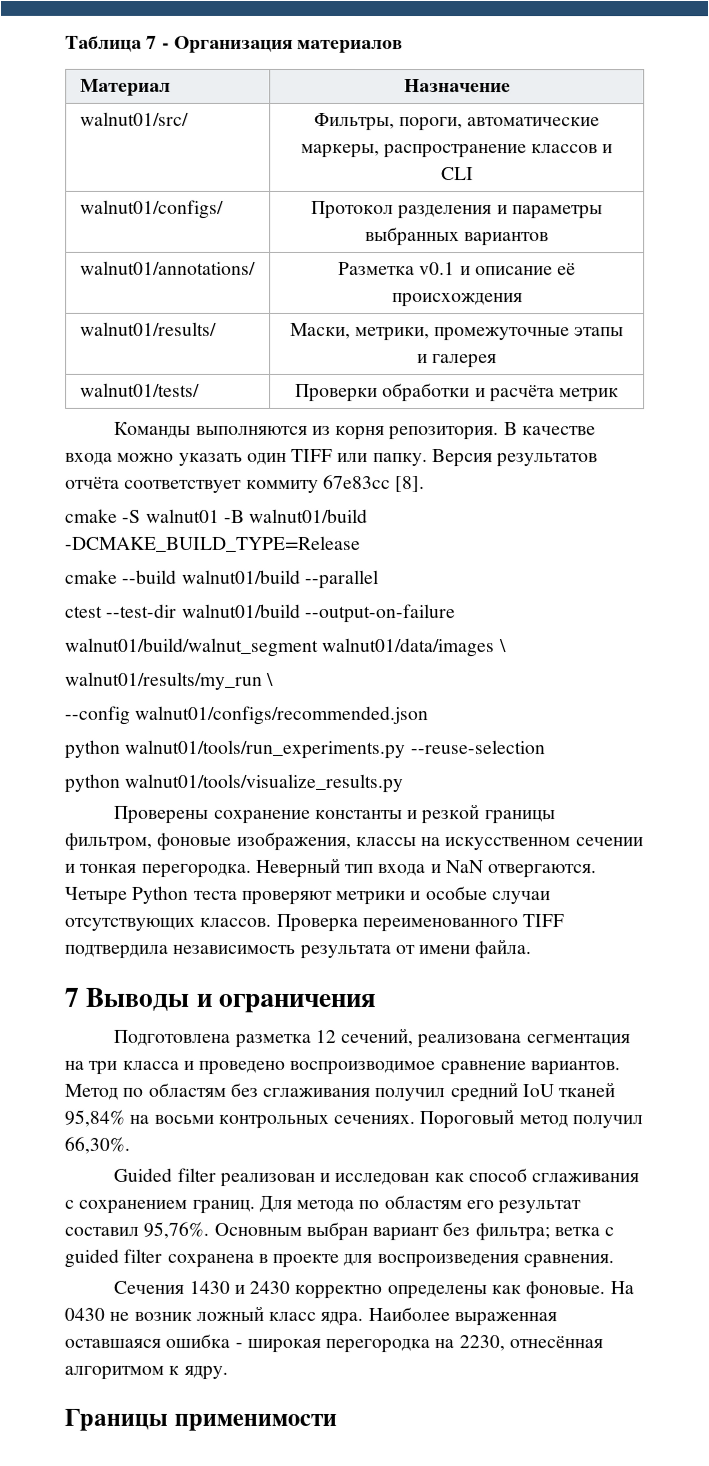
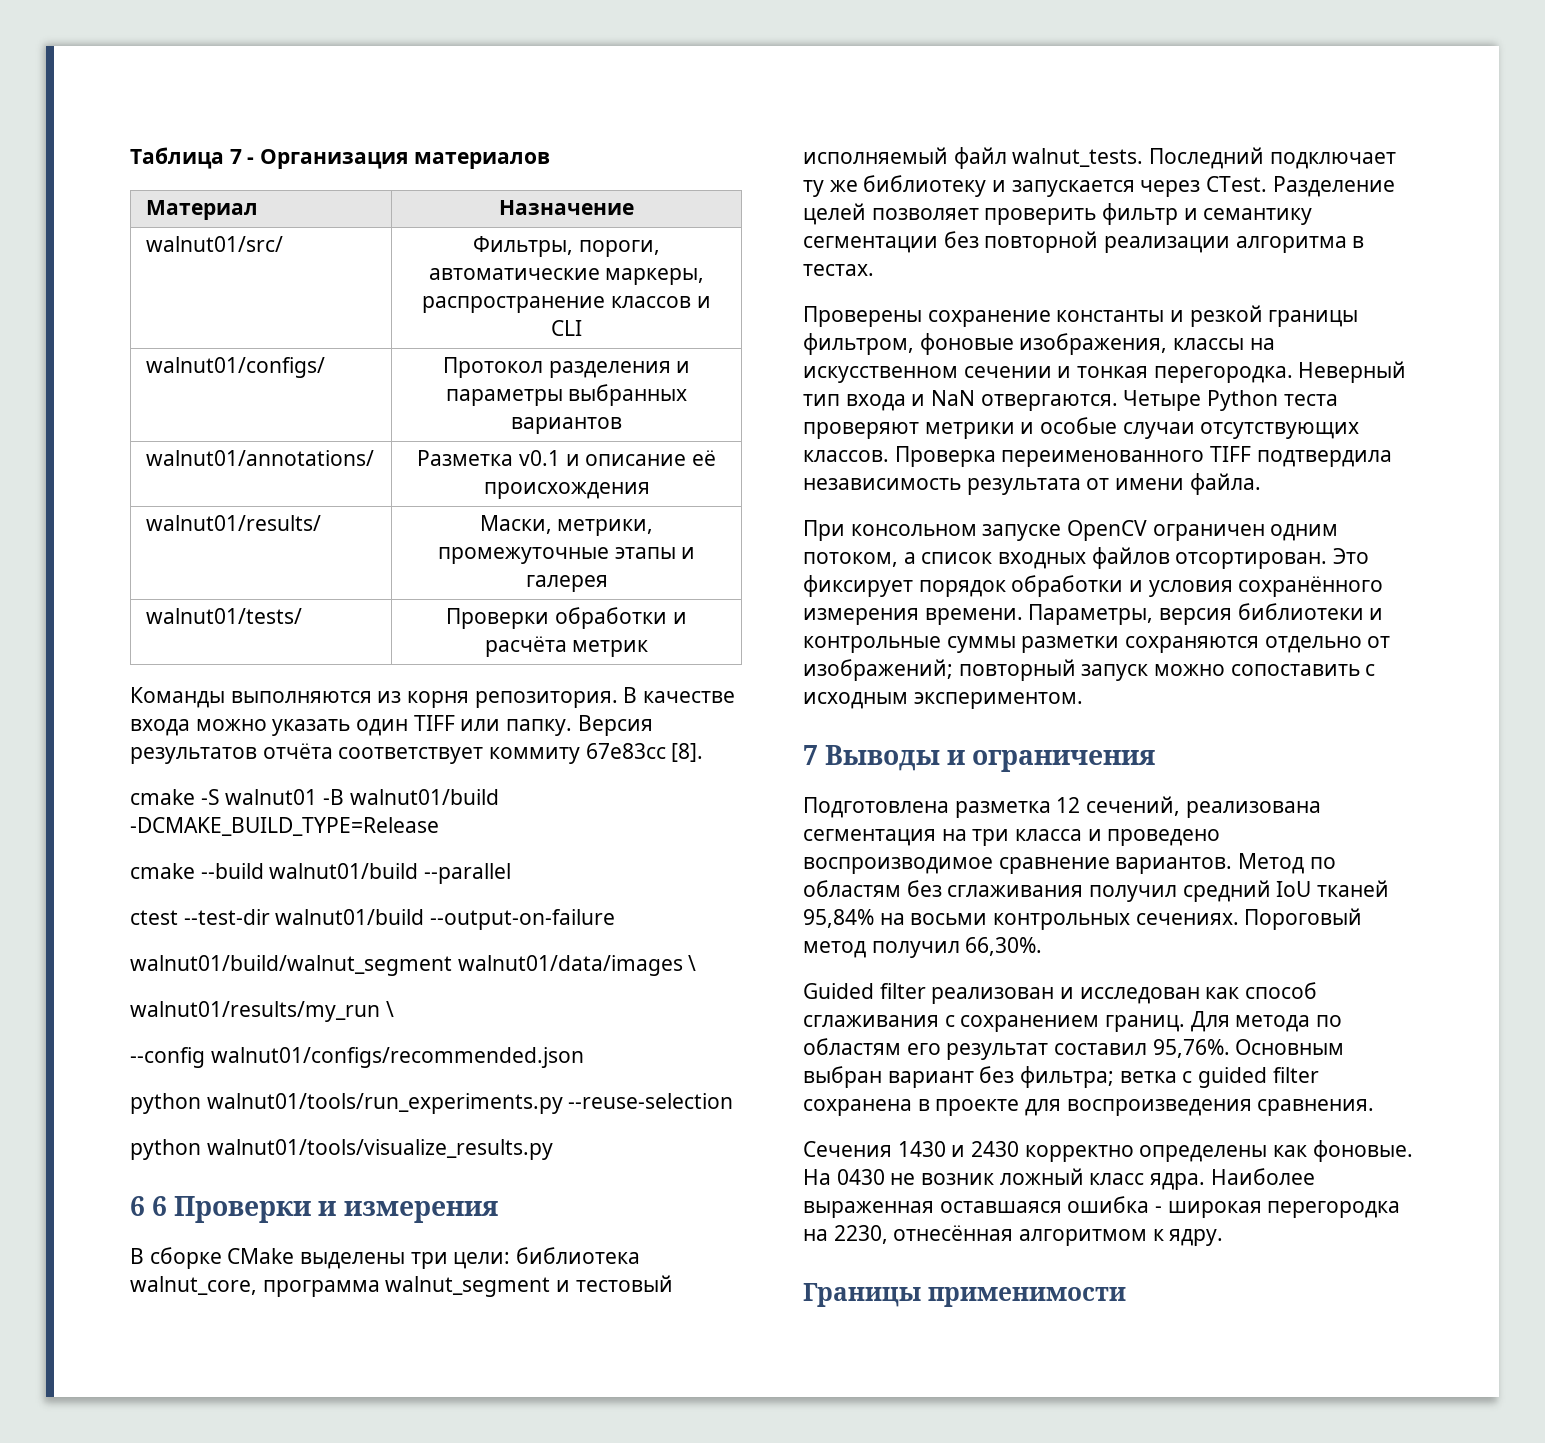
+ 6 6 Проверки и измерения
+ В сборке CMake выделены три цели: библиотека walnut_core, программа walnut_segment и тестовый исполняемый файл walnut_tests. Последний подключает ту же библиотеку и запускается через CTest. Разделение целей позволяет проверить фильтр и семантику сегментации без повторной реализации алгоритма в тестах.
+ При консольном запуске OpenCV ограничен одним потоком, а список входных файлов отсортирован. Это фиксирует порядок обработки и условия сохранённого измерения времени. Параметры, версия библиотеки и контрольные суммы разметки сохраняются отдельно от изображений; повторный запуск можно сопоставить с исходным экспериментом.

